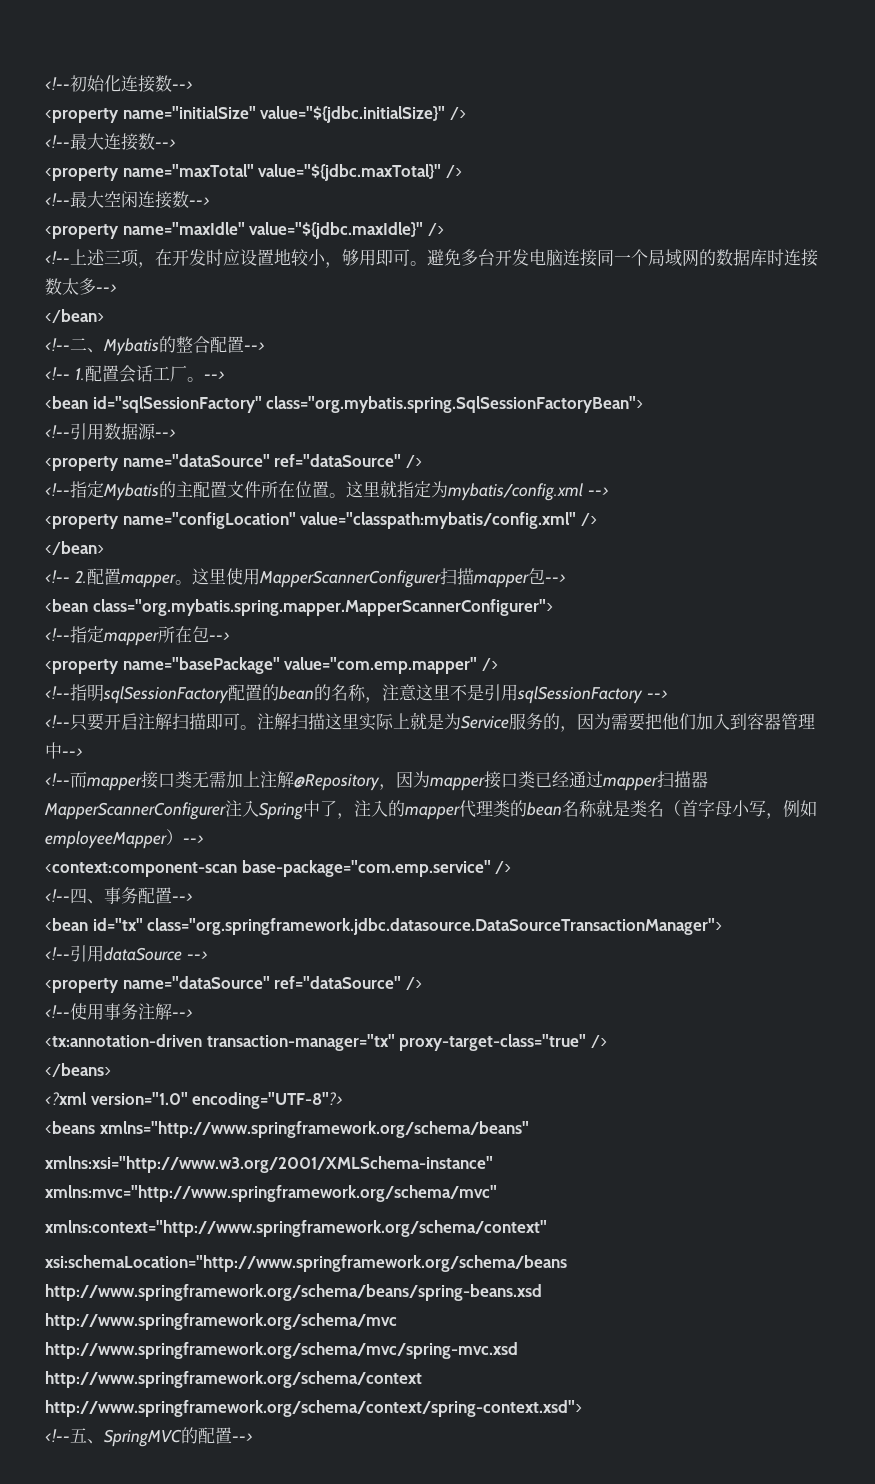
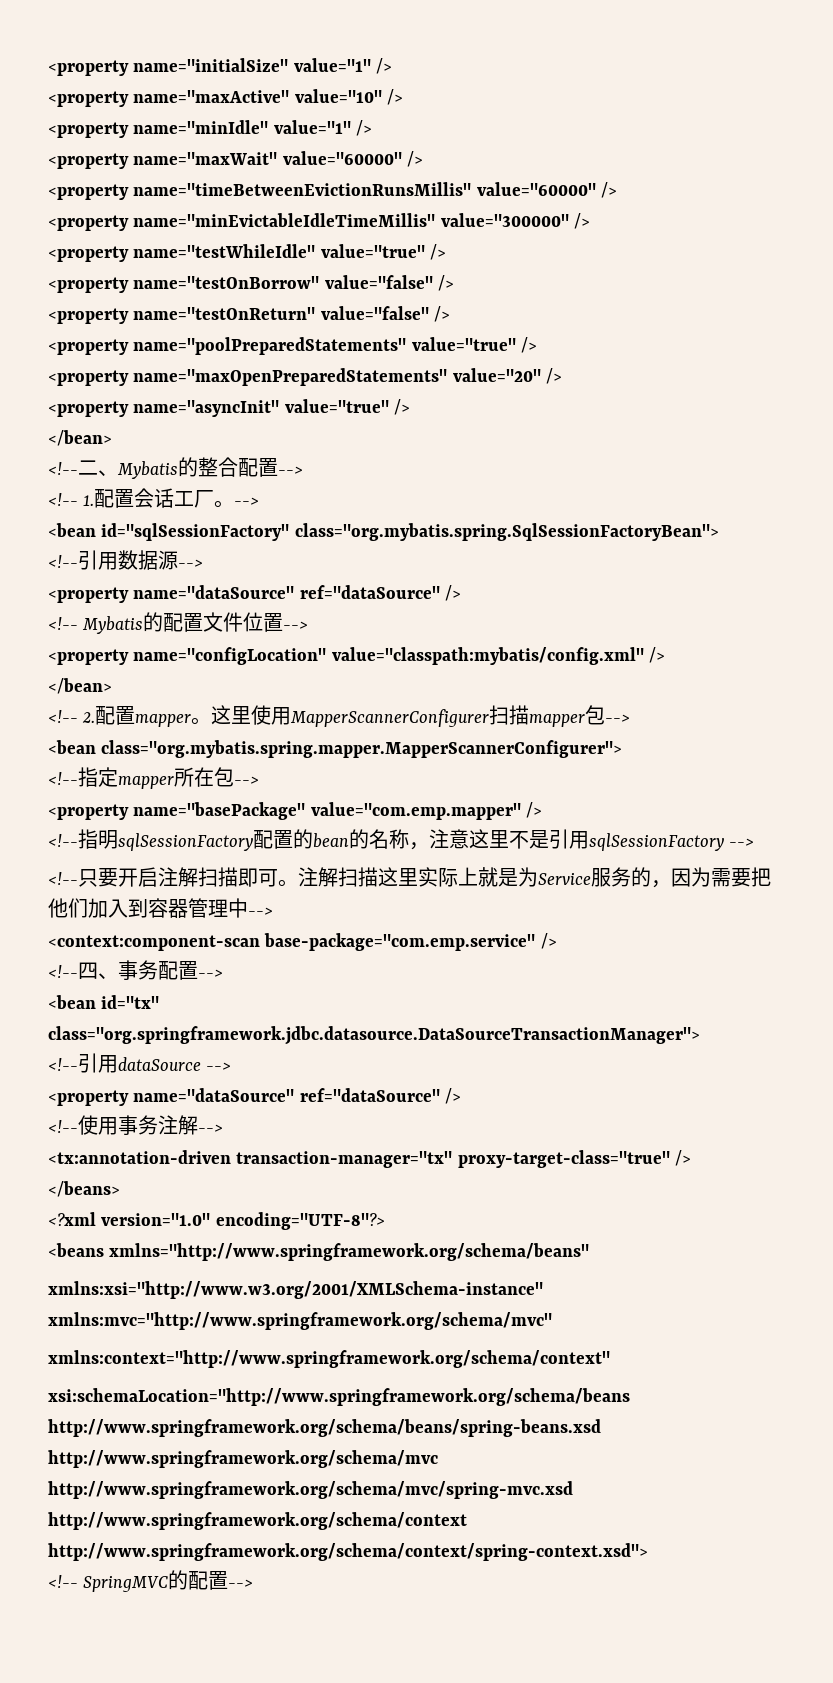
- <!--初始化连接数-->
- <property name="initialSize" value="${jdbc.initialSize}" />
- <!--最大连接数-->
- <property name="maxTotal" value="${jdbc.maxTotal}" />
- <!--最大空闲连接数-->
- <property name="maxIdle" value="${jdbc.maxIdle}" />
- <!--上述三项，在开发时应设置地较小，够用即可。避免多台开发电脑连接同一个局域网的数据库时连接数太多-->
+ <property name="initialSize" value="1" />
+ <property name="maxActive" value="10" />
+ <property name="minIdle" value="1" />
+ <property name="maxWait" value="60000" />
+ <property name="timeBetweenEvictionRunsMillis" value="60000" />
+ <property name="minEvictableIdleTimeMillis" value="300000" />
+ <property name="testWhileIdle" value="true" />
+ <property name="testOnBorrow" value="false" />
+ <property name="testOnReturn" value="false" />
+ <property name="poolPreparedStatements" value="true" />
+ <property name="maxOpenPreparedStatements" value="20" />
+ <property name="asyncInit" value="true" />
- <!--指定Mybatis的主配置文件所在位置。这里就指定为mybatis/config.xml -->
+ <!-- Mybatis的配置文件位置-->
- <!--而mapper接口类无需加上注解@Repository，因为mapper接口类已经通过mapper扫描器MapperScannerConfigurer注入Spring中了，注入的mapper代理类的bean名称就是类名（首字母小写，例如employeeMapper）-->
- <!--五、SpringMVC的配置-->
+ <!-- SpringMVC的配置-->

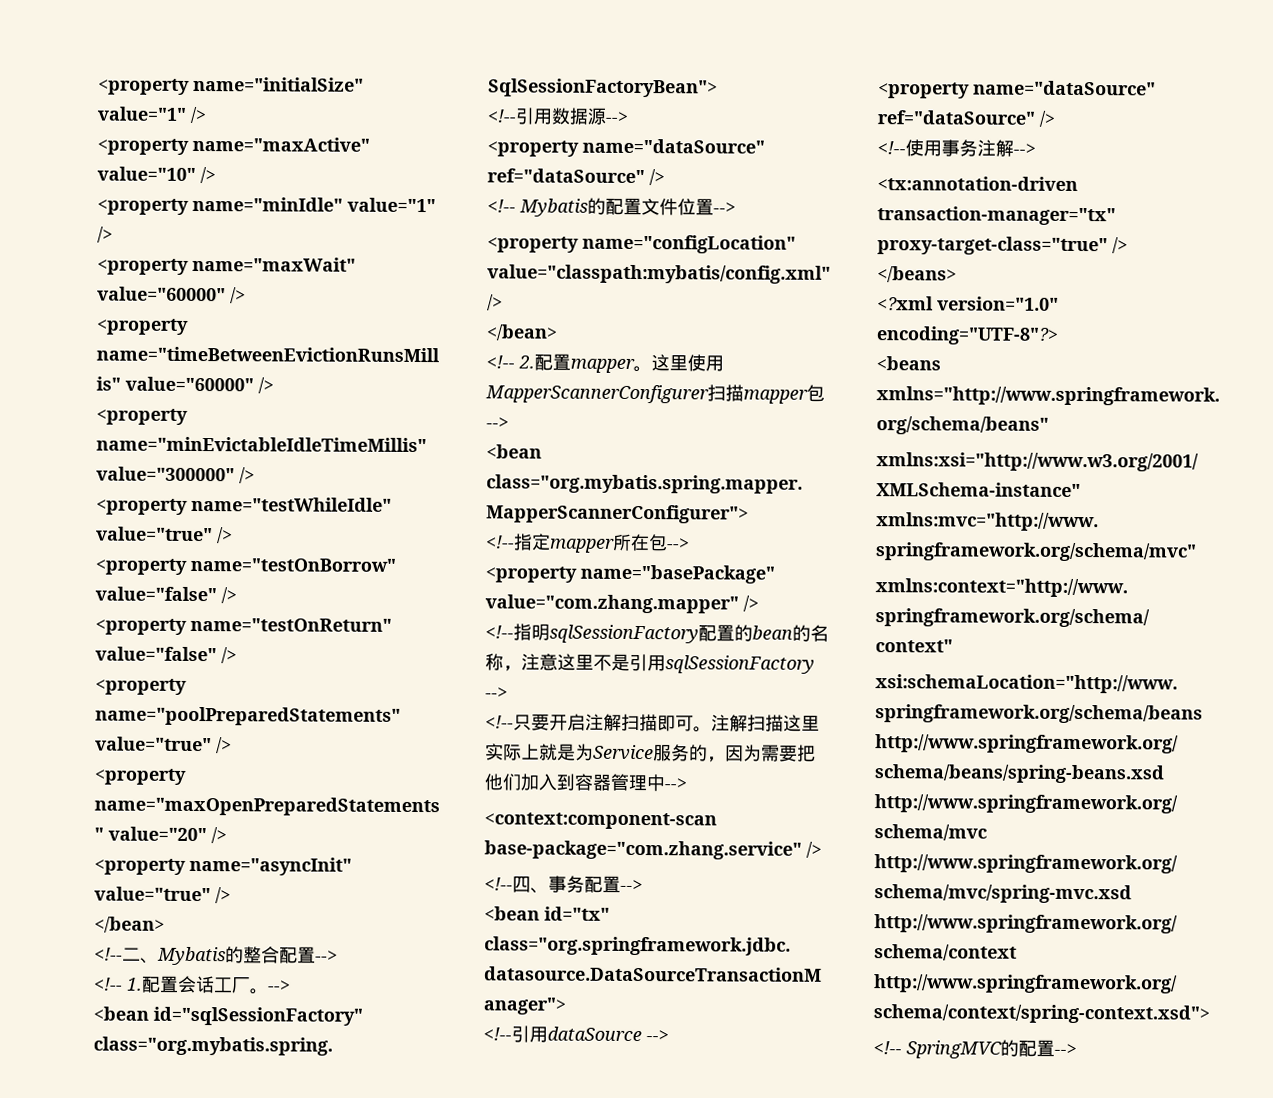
- <property name="basePackage" value="com.emp.mapper" />
+ <property name="basePackage" value="com.zhang.mapper" />
- <context:component-scan base-package="com.emp.service" />
+ <context:component-scan base-package="com.zhang.service" />

